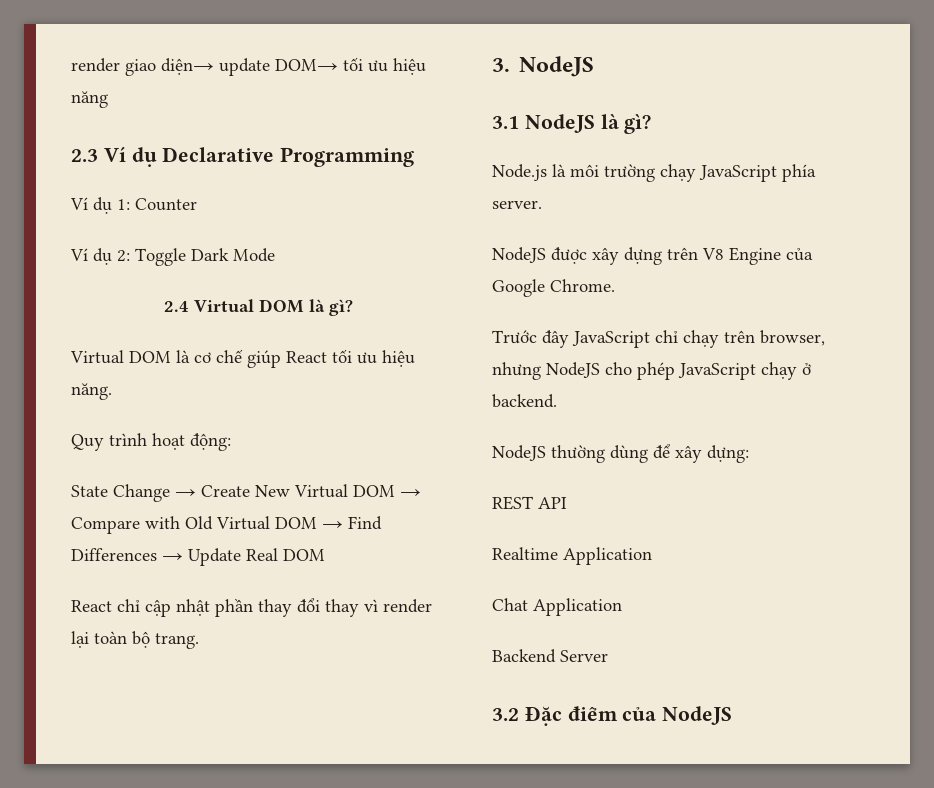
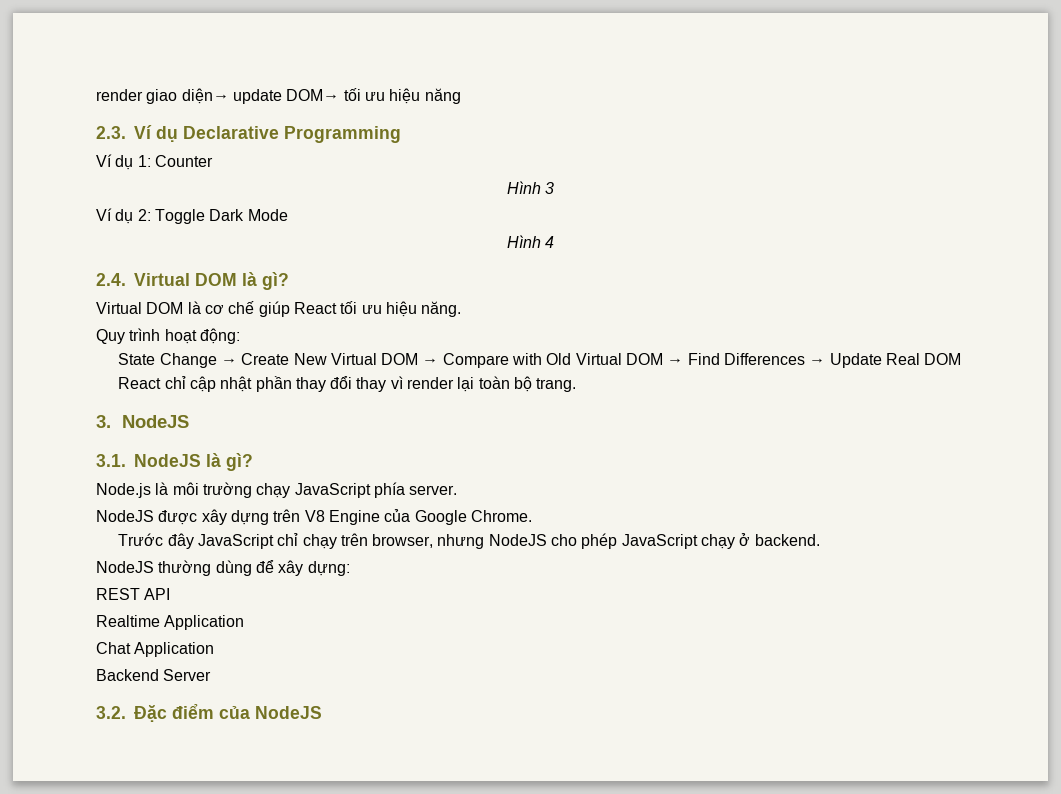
- 2.3 Ví dụ Declarative Programming
+ 2.3. Ví dụ Declarative Programming
+ Hình 3
- 2.4 Virtual DOM là gì?
+ Hình 4
+ 2.4. Virtual DOM là gì?
- 3.1 NodeJS là gì?
+ 3.1. NodeJS là gì?
- 3.2 Đặc điểm của NodeJS
+ 3.2. Đặc điểm của NodeJS

